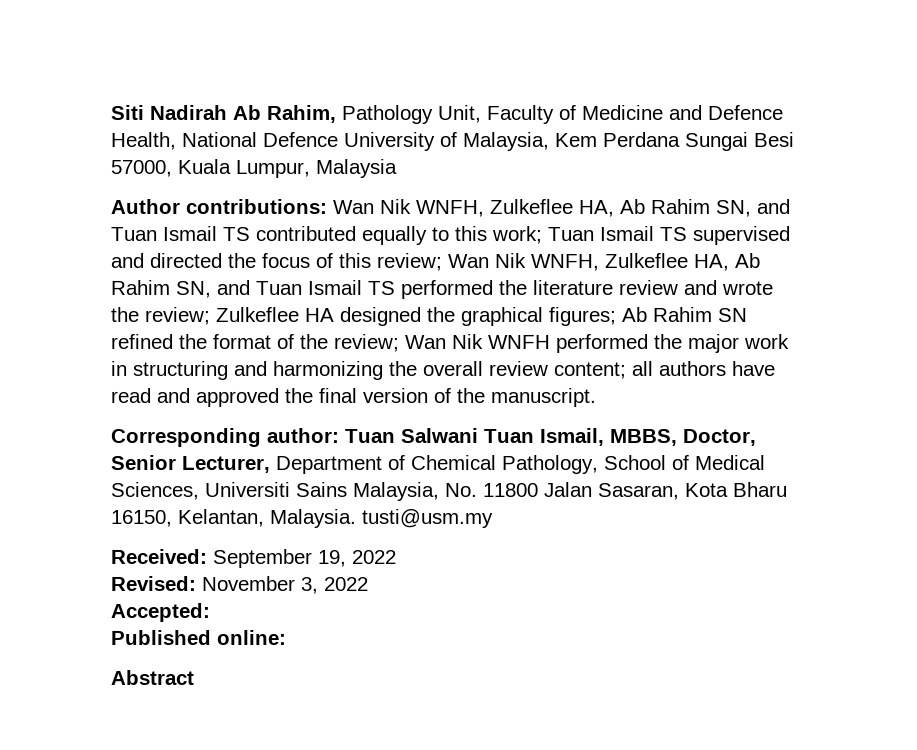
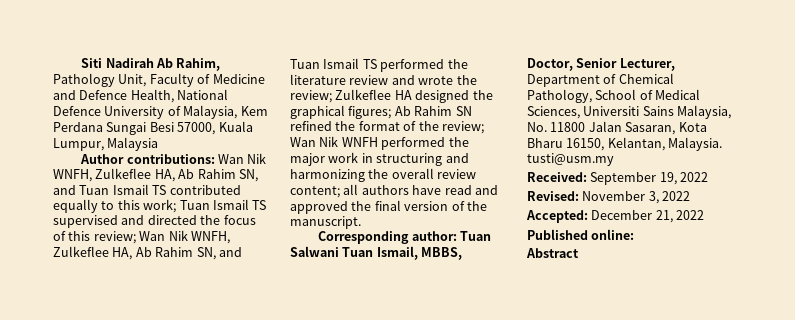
- Accepted:
+ Accepted: December 21, 2022

